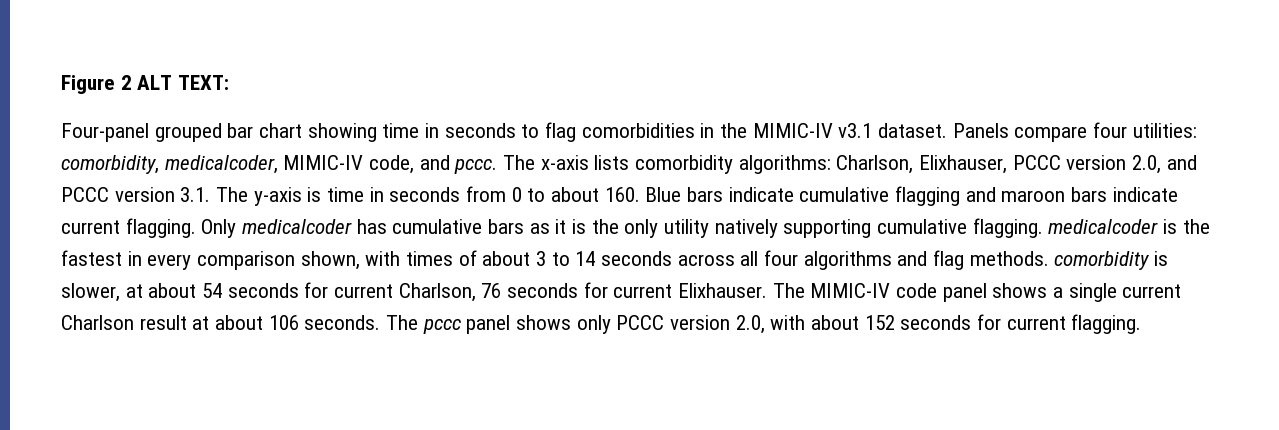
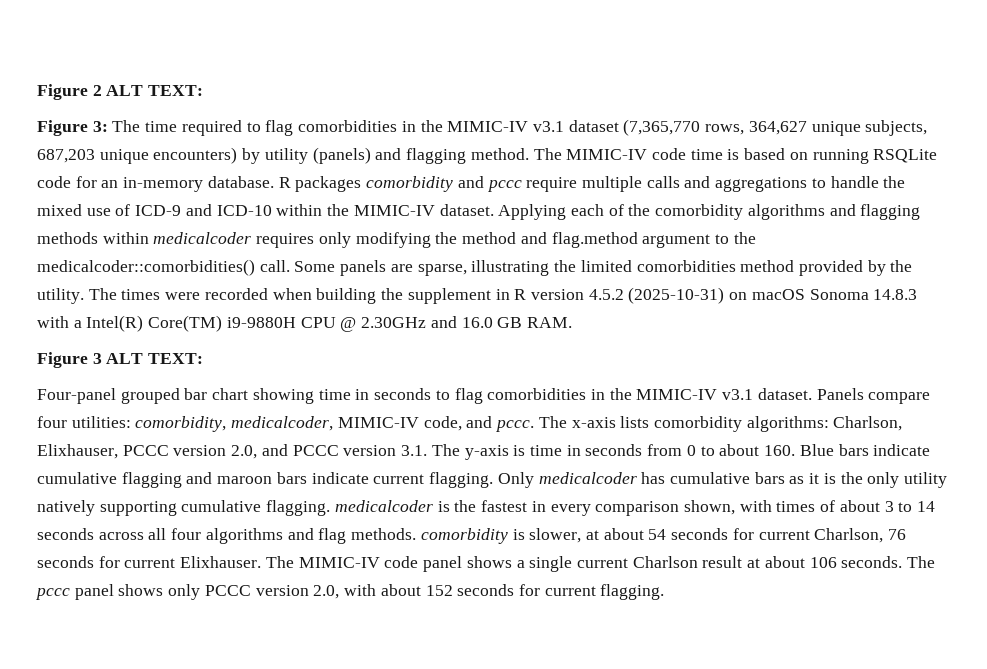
+ Figure 3: The time required to flag comorbidities in the MIMIC-IV v3.1 dataset (7,365,770 rows, 364,627 unique subjects, 687,203 unique encounters) by utility (panels) and flagging method. The MIMIC-IV code time is based on running RSQLite code for an in-memory database. R packages comorbidity and pccc require multiple calls and aggregations to handle the mixed use of ICD-9 and ICD-10 within the MIMIC-IV dataset. Applying each of the comorbidity algorithms and flagging methods within medicalcoder requires only modifying the method and flag.method argument to the medicalcoder::comorbidities() call. Some panels are sparse, illustrating the limited comorbidities method provided by the utility. The times were recorded when building the supplement in R version 4.5.2 (2025-10-31) on macOS Sonoma 14.8.3 with a Intel(R) Core(TM) i9-9880H CPU @ 2.30GHz and 16.0 GB RAM.
+ Figure 3 ALT TEXT:

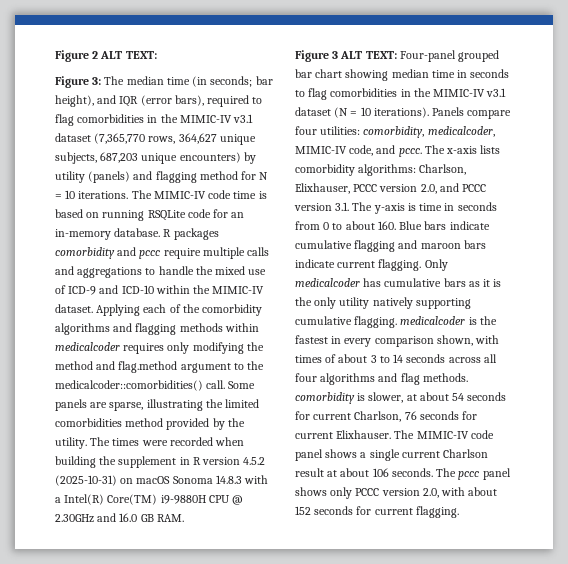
- Figure 3: The time required to flag comorbidities in the MIMIC-IV v3.1 dataset (7,365,770 rows, 364,627 unique subjects, 687,203 unique encounters) by utility (panels) and flagging method.
+ Figure 3: The median time (in seconds; bar height), and IQR (error bars), required to flag comorbidities in the MIMIC-IV v3.1 dataset (7,365,770 rows, 364,627 unique subjects, 687,203 unique encounters) by utility (panels) and flagging method for N = 10 iterations.
- Figure 3 ALT TEXT:
- Four-panel grouped bar chart showing time in seconds to flag comorbidities in the MIMIC-IV v3.1 dataset.
+ Figure 3 ALT TEXT: Four-panel grouped bar chart showing median time in seconds to flag comorbidities in the MIMIC-IV v3.1 dataset (N = 10 iterations).

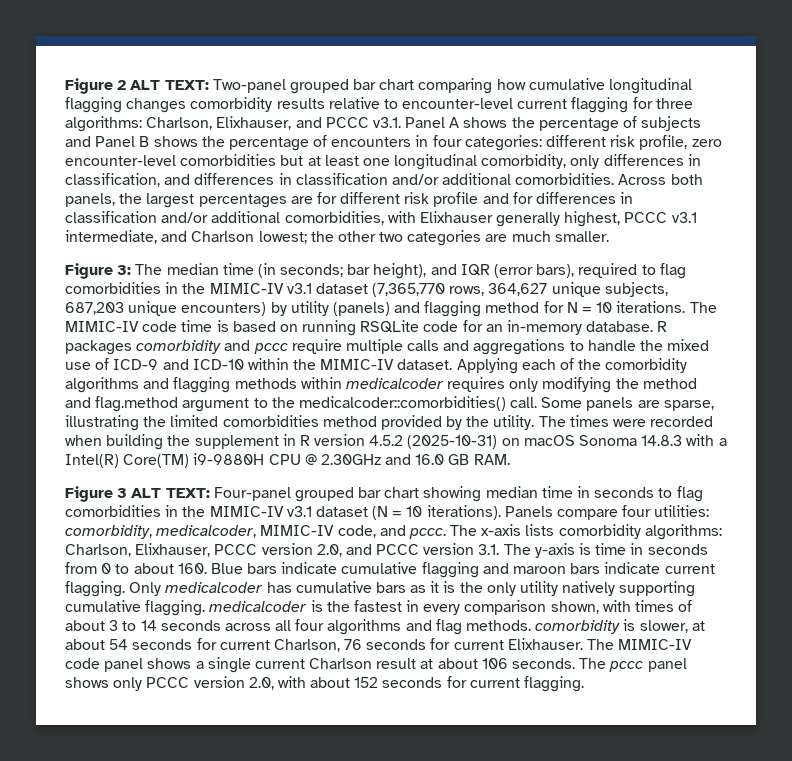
- Figure 2 ALT TEXT:
+ Figure 2 ALT TEXT: Two-panel grouped bar chart comparing how cumulative longitudinal flagging changes comorbidity results relative to encounter-level current flagging for three algorithms: Charlson, Elixhauser, and PCCC v3.1. Panel A shows the percentage of subjects and Panel B shows the percentage of encounters in four categories: different risk profile, zero encounter-level comorbidities but at least one longitudinal comorbidity, only differences in classification, and differences in classification and/or additional comorbidities. Across both panels, the largest percentages are for different risk profile and for differences in classification and/or additional comorbidities, with Elixhauser generally highest, PCCC v3.1 intermediate, and Charlson lowest; the other two categories are much smaller.

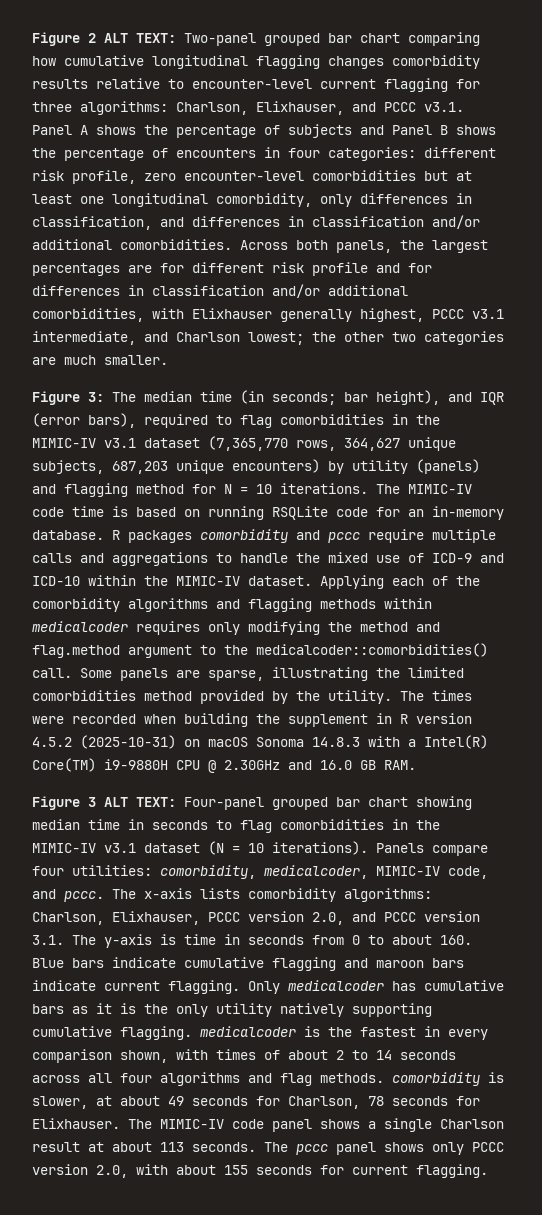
- Only medicalcoder has cumulative bars as it is the only utility natively supporting cumulative flagging. medicalcoder is the fastest in every comparison shown, with times of about 3 to 14 seconds across all four algorithms and flag methods. comorbidity is slower, at about 54 seconds for current Charlson, 76 seconds for current Elixhauser.
+ Only medicalcoder has cumulative bars as it is the only utility natively supporting cumulative flagging. medicalcoder is the fastest in every comparison shown, with times of about 2 to 14 seconds across all four algorithms and flag methods. comorbidity is slower, at about 49 seconds for Charlson, 78 seconds for Elixhauser.
- The MIMIC-IV code panel shows a single current Charlson result at about 106 seconds.
+ The MIMIC-IV code panel shows a single Charlson result at about 113 seconds.
- The pccc panel shows only PCCC version 2.0, with about 152 seconds for current flagging.
+ The pccc panel shows only PCCC version 2.0, with about 155 seconds for current flagging.

